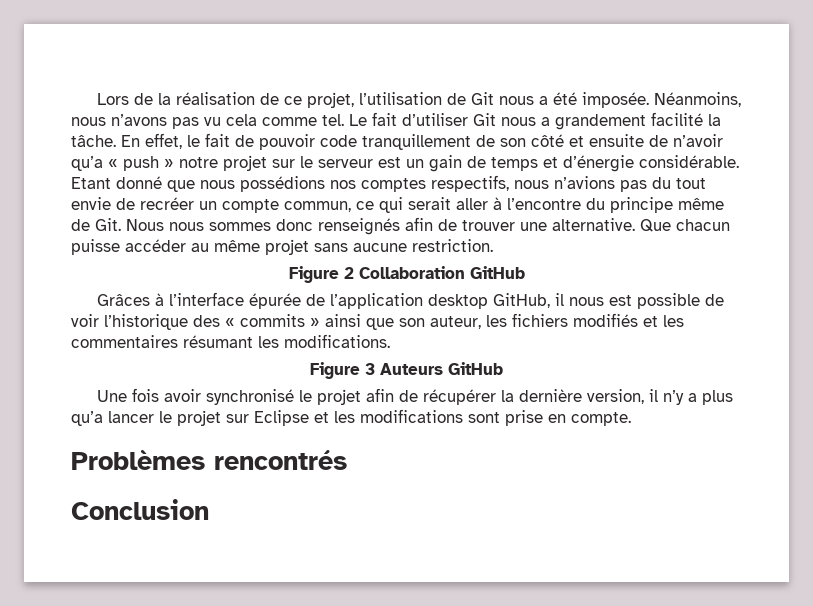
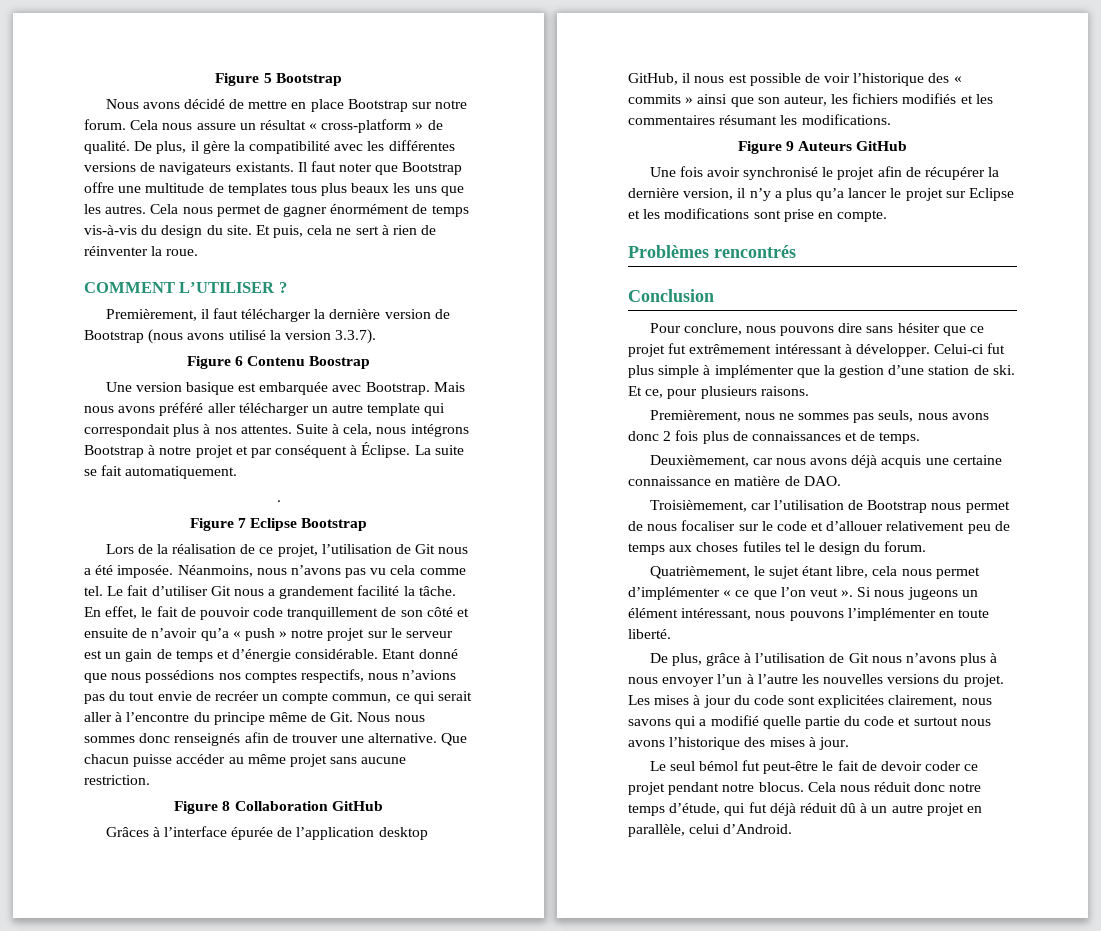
+ Figure 5 Bootstrap
+ Nous avons décidé de mettre en place Bootstrap sur notre forum. Cela nous assure un résultat « cross-platform » de qualité. De plus, il gère la compatibilité avec les différentes versions de navigateurs existants. Il faut noter que Bootstrap offre une multitude de templates tous plus beaux les uns que les autres. Cela nous permet de gagner énormément de temps vis-à-vis du design du site. Et puis, cela ne sert à rien de réinventer la roue.
+ COMMENT L’UTILISER ?
+ Premièrement, il faut télécharger la dernière version de Bootstrap (nous avons utilisé la version 3.3.7).
+ Figure 6 Contenu Boostrap
+ Une version basique est embarquée avec Bootstrap. Mais nous avons préféré aller télécharger un autre template qui correspondait plus à nos attentes. Suite à cela, nous intégrons Bootstrap à notre projet et par conséquent à Éclipse. La suite se fait automatiquement.
+ .
+ Figure 7 Eclipse Bootstrap
- Figure 2 Collaboration GitHub
+ Figure 8 Collaboration GitHub
- Figure 3 Auteurs GitHub
+ Figure 9 Auteurs GitHub
+ Pour conclure, nous pouvons dire sans hésiter que ce projet fut extrêmement intéressant à développer. Celui-ci fut plus simple à implémenter que la gestion d’une station de ski. Et ce, pour plusieurs raisons.
+ Premièrement, nous ne sommes pas seuls, nous avons donc 2 fois plus de connaissances et de temps.
+ Deuxièmement, car nous avons déjà acquis une certaine connaissance en matière de DAO.
+ Troisièmement, car l’utilisation de Bootstrap nous permet de nous focaliser sur le code et d’allouer relativement peu de temps aux choses futiles tel le design du forum.
+ Quatrièmement, le sujet étant libre, cela nous permet d’implémenter « ce que l’on veut ». Si nous jugeons un élément intéressant, nous pouvons l’implémenter en toute liberté.
+ De plus, grâce à l’utilisation de Git nous n’avons plus à nous envoyer l’un à l’autre les nouvelles versions du projet. Les mises à jour du code sont explicitées clairement, nous savons qui a modifié quelle partie du code et surtout nous avons l’historique des mises à jour.
+ Le seul bémol fut peut-être le fait de devoir coder ce projet pendant notre blocus. Cela nous réduit donc notre temps d’étude, qui fut déjà réduit dû à un autre projet en parallèle, celui d’Android.

